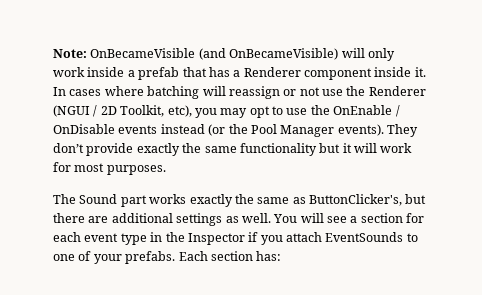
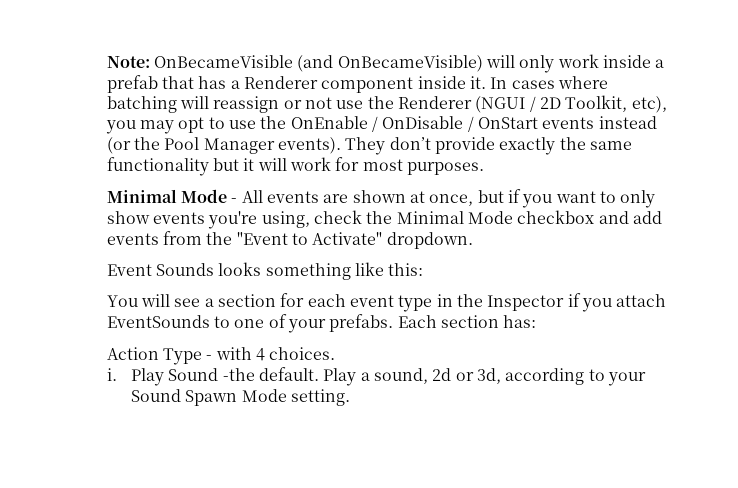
- In cases where batching will reassign or not use the Renderer (NGUI / 2D Toolkit, etc), you may opt to use the OnEnable / OnDisable events instead (or the Pool Manager events).
+ In cases where batching will reassign or not use the Renderer (NGUI / 2D Toolkit, etc), you may opt to use the OnEnable / OnDisable / OnStart events instead (or the Pool Manager events).
- The Sound part works exactly the same as ButtonClicker's, but there are additional settings as well. You will see a section for each event type in the Inspector if you attach EventSounds to one of your prefabs.
+ Minimal Mode - All events are shown at once, but if you want to only show events you're using, check the Minimal Mode checkbox and add events from the "Event to Activate" dropdown.
+ Event Sounds looks something like this:
+ You will see a section for each event type in the Inspector if you attach EventSounds to one of your prefabs.
+ Action Type - with 4 choices.
+ i. Play Sound -the default. Play a sound, 2d or 3d, according to your Sound Spawn Mode setting.

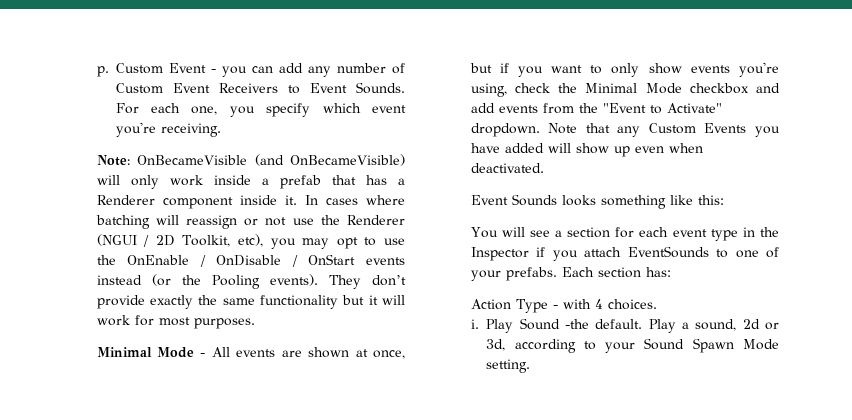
+ p. Custom Event - you can add any number of Custom Event Receivers to Event Sounds. For each one, you specify which event you're receiving.
- In cases where batching will reassign or not use the Renderer (NGUI / 2D Toolkit, etc), you may opt to use the OnEnable / OnDisable / OnStart events instead (or the Pool Manager events).
+ In cases where batching will reassign or not use the Renderer (NGUI / 2D Toolkit, etc), you may opt to use the OnEnable / OnDisable / OnStart events instead (or the Pooling events).
+ Note that any Custom Events you have added will show up even when deactivated.

